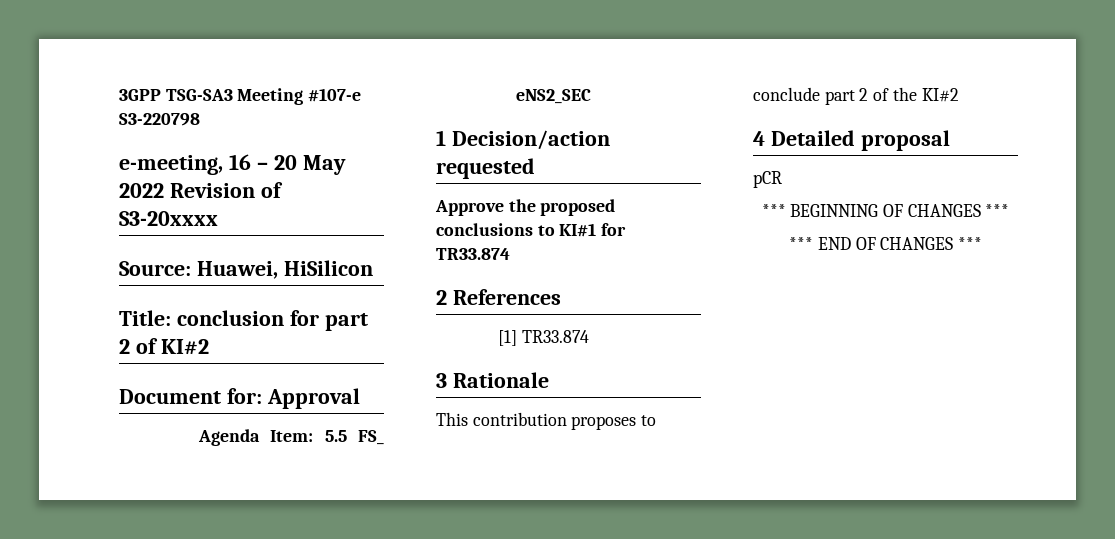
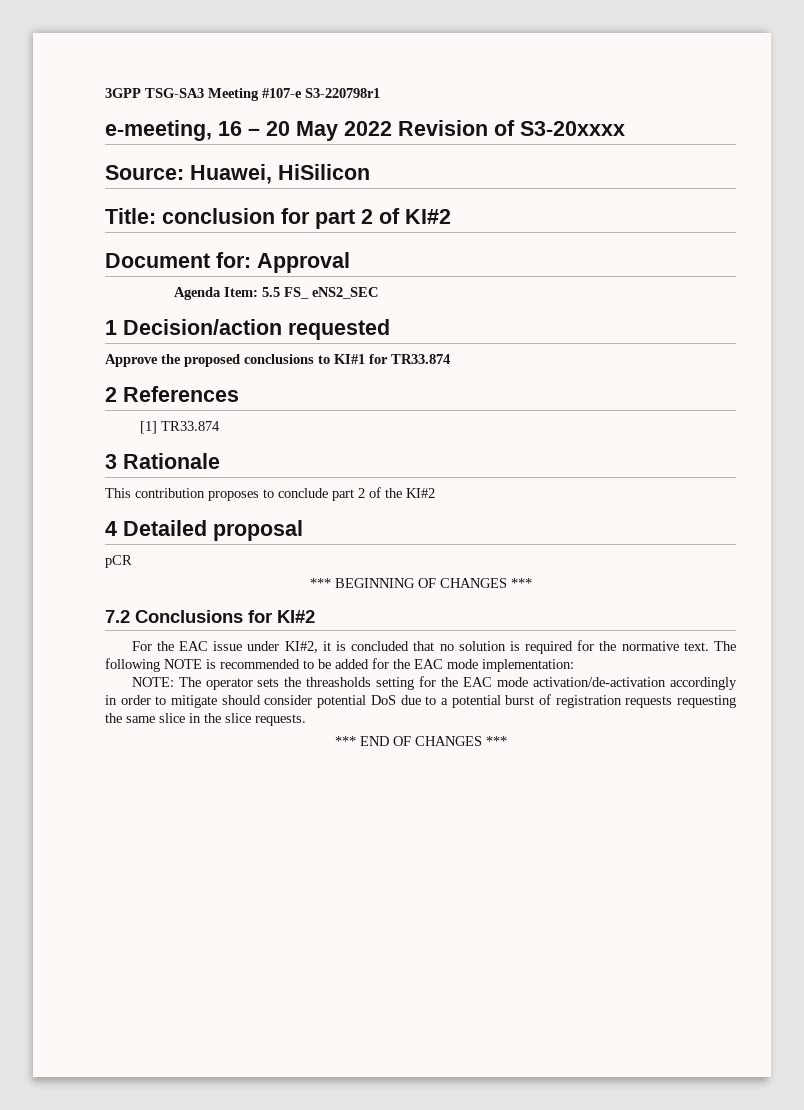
- 3GPP TSG-SA3 Meeting #107-e S3-220798
+ 3GPP TSG-SA3 Meeting #107-e S3-220798r1
+ 7.2 Conclusions for KI#2
+ For the EAC issue under KI#2, it is concluded that no solution is required for the normative text. The following NOTE is recommended to be added for the EAC mode implementation:
+ NOTE: The operator sets the threasholds setting for the EAC mode activation/de-activation accordingly in order to mitigate should consider potential DoS due to a potential burst of registration requests requesting the same slice in the slice requests.

